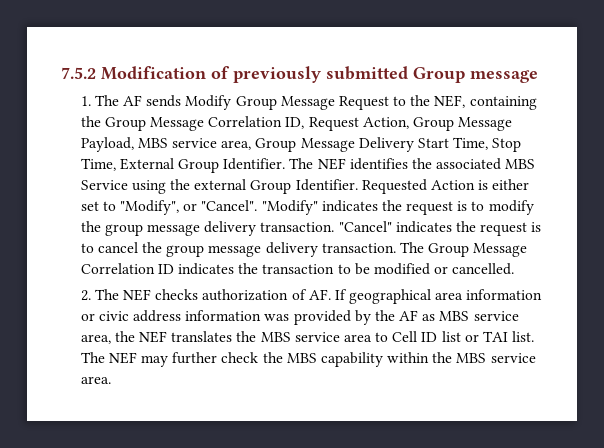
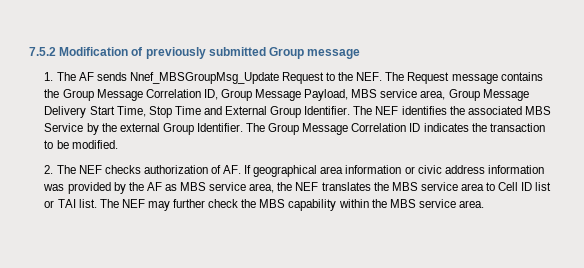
- 1. The AF sends Modify Group Message Request to the NEF, containing the Group Message Correlation ID, Request Action, Group Message Payload, MBS service area, Group Message Delivery Start Time, Stop Time, External Group Identifier.
+ 1. The AF sends Nnef_MBSGroupMsg_Update Request to the NEF. The Request message contains the Group Message Correlation ID, Group Message Payload, MBS service area, Group Message Delivery Start Time, Stop Time and External Group Identifier.
- The NEF identifies the associated MBS Service using the external Group Identifier.
+ The NEF identifies the associated MBS Service by the external Group Identifier.
- Requested Action is either set to "Modify", or "Cancel". "Modify" indicates the request is to modify the group message delivery transaction. "Cancel" indicates the request is to cancel the group message delivery transaction.
- The Group Message Correlation ID indicates the transaction to be modified or cancelled.
+ The Group Message Correlation ID indicates the transaction to be modified.

